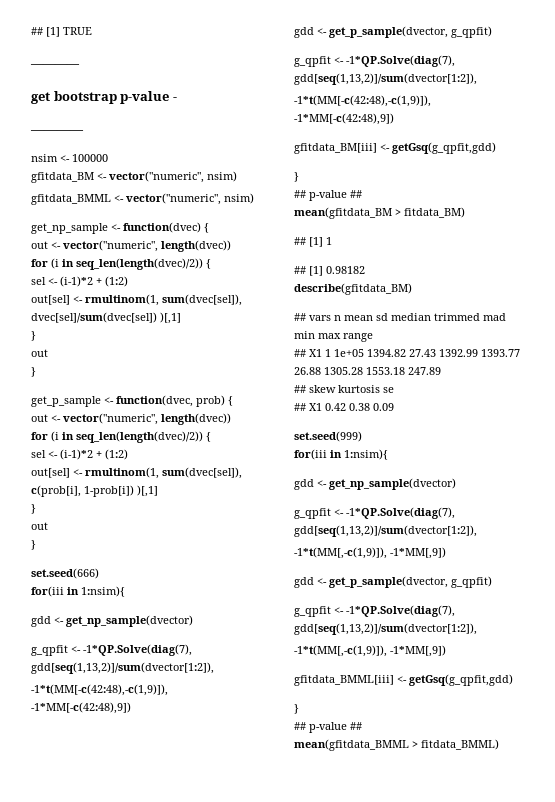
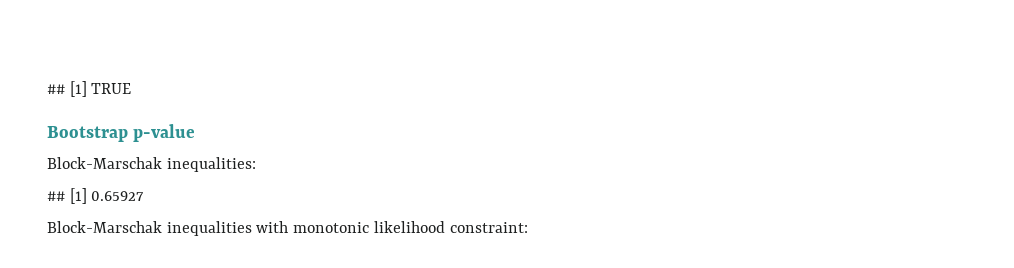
  ## [1] TRUE
- ————
- get bootstrap p-value -
- ————
- nsim <- 100000
- gfitdata_BM <- vector("numeric", nsim)
- gfitdata_BMML <- vector("numeric", nsim)
- get_np_sample <- function(dvec) {
- out <- vector("numeric", length(dvec))
- for (i in seq_len(length(dvec)/2)) {
- sel <- (i-1)*2 + (1:2)
- out[sel] <- rmultinom(1, sum(dvec[sel]), dvec[sel]/sum(dvec[sel]) )[,1]
- }
- out
- }
- get_p_sample <- function(dvec, prob) {
- out <- vector("numeric", length(dvec))
- for (i in seq_len(length(dvec)/2)) {
- sel <- (i-1)*2 + (1:2)
- out[sel] <- rmultinom(1, sum(dvec[sel]), c(prob[i], 1-prob[i]) )[,1]
- }
- out
- }
- set.seed(666)
- for(iii in 1:nsim){
- gdd <- get_np_sample(dvector)
- g_qpfit <- -1*QP.Solve(diag(7), gdd[seq(1,13,2)]/sum(dvector[1:2]),
- -1*t(MM[-c(42:48),-c(1,9)]), -1*MM[-c(42:48),9])
- gdd <- get_p_sample(dvector, g_qpfit)
- g_qpfit <- -1*QP.Solve(diag(7), gdd[seq(1,13,2)]/sum(dvector[1:2]),
- -1*t(MM[-c(42:48),-c(1,9)]), -1*MM[-c(42:48),9])
- gfitdata_BM[iii] <- getGsq(g_qpfit,gdd)
- }
- ## p-value ##
- mean(gfitdata_BM > fitdata_BM)
- ## [1] 1
- ## [1] 0.98182
- describe(gfitdata_BM)
- ## vars n mean sd median trimmed mad min max range
- ## X1 1 1e+05 1394.82 27.43 1392.99 1393.77 26.88 1305.28 1553.18 247.89
- ## skew kurtosis se
- ## X1 0.42 0.38 0.09
- set.seed(999)
- for(iii in 1:nsim){
- gdd <- get_np_sample(dvector)
- g_qpfit <- -1*QP.Solve(diag(7), gdd[seq(1,13,2)]/sum(dvector[1:2]),
- -1*t(MM[,-c(1,9)]), -1*MM[,9])
- gdd <- get_p_sample(dvector, g_qpfit)
- g_qpfit <- -1*QP.Solve(diag(7), gdd[seq(1,13,2)]/sum(dvector[1:2]),
- -1*t(MM[,-c(1,9)]), -1*MM[,9])
- gfitdata_BMML[iii] <- getGsq(g_qpfit,gdd)
- }
- ## p-value ##
- mean(gfitdata_BMML > fitdata_BMML)
+ Bootstrap p-value
+ Block-Marschak inequalities:
+ ## [1] 0.65927
+ Block-Marschak inequalities with monotonic likelihood constraint:

